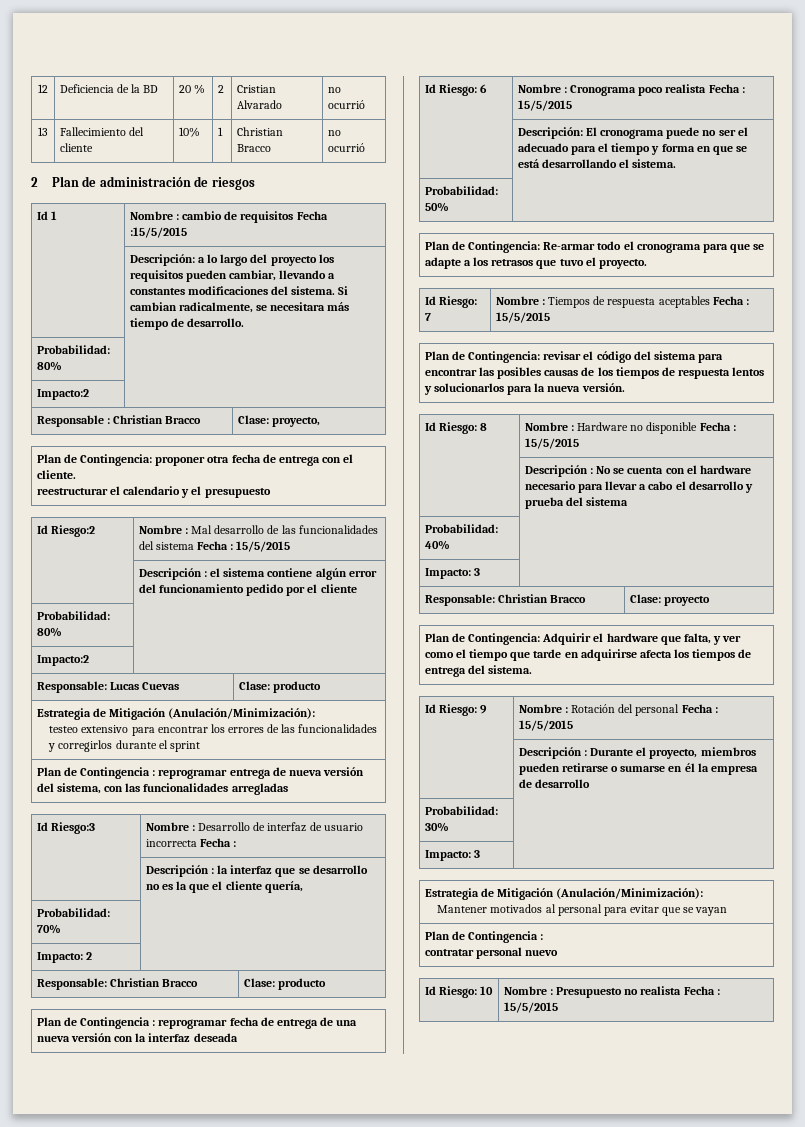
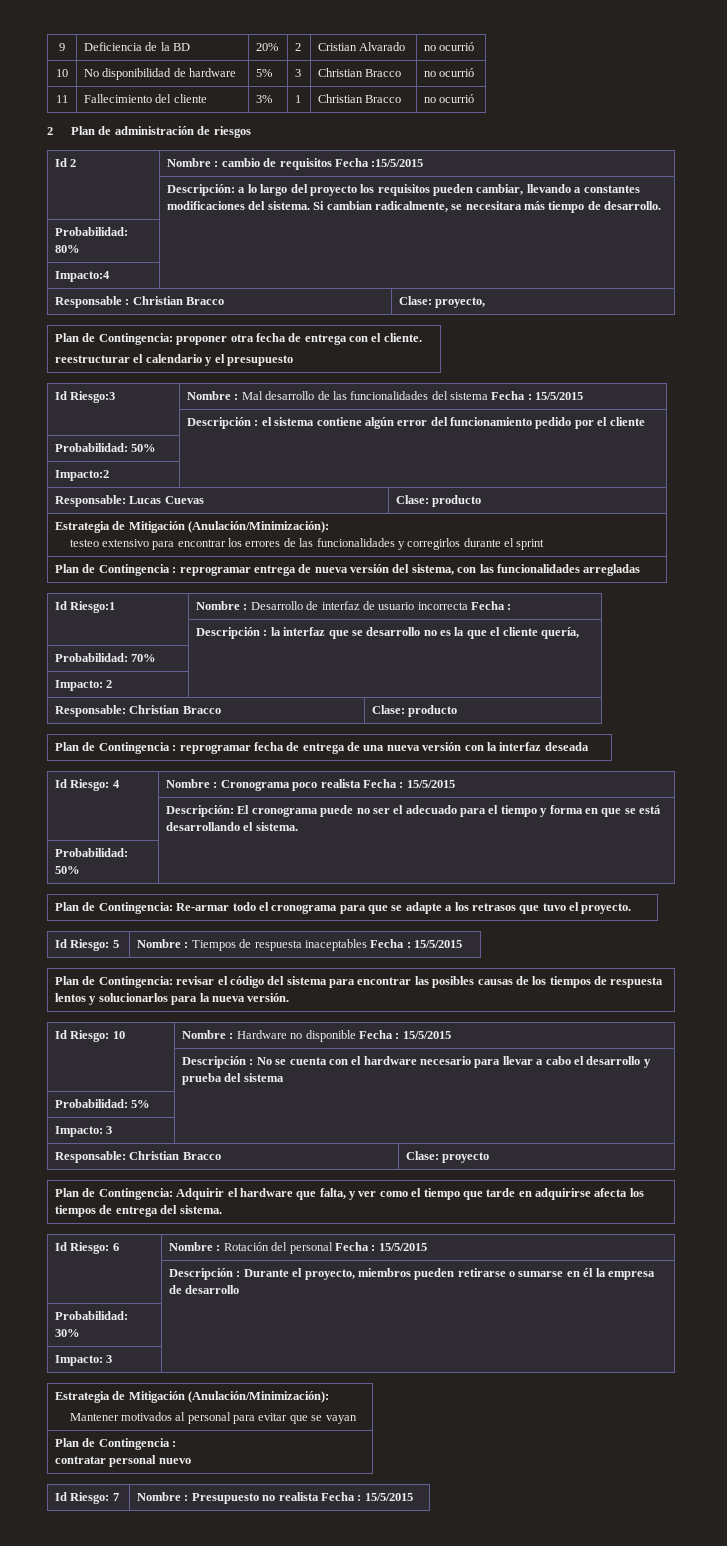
- 12 | Deficiencia de la BD | 20 % | 2 | Cristian Alvarado | no ocurrió
+ 9 | Deficiencia de la BD | 20% | 2 | Cristian Alvarado | no ocurrió
- 13 | Fallecimiento del cliente | 10% | 1 | Christian Bracco | no ocurrió
+ 10 | No disponibilidad de hardware | 5% | 3 | Christian Bracco | no ocurrió
+ 11 | Fallecimiento del cliente | 3% | 1 | Christian Bracco | no ocurrió
- Id 1 | Nombre : cambio de requisitos Fecha :15/5/2015
+ Id 2 | Nombre : cambio de requisitos Fecha :15/5/2015
  | Descripción: a lo largo del proyecto los requisitos pueden cambiar, llevando a constantes modificaciones del sistema. Si cambian radicalmente, se necesitara más tiempo de desarrollo.
  Probabilidad: 80% |
- Impacto:2 |
+ Impacto:4 |
- Id Riesgo:2 | Nombre : Mal desarrollo de las funcionalidades del sistema Fecha : 15/5/2015
+ Id Riesgo:3 | Nombre : Mal desarrollo de las funcionalidades del sistema Fecha : 15/5/2015
  | Descripción : el sistema contiene algún error del funcionamiento pedido por el cliente
- Probabilidad: 80% |
+ Probabilidad: 50% |
- Id Riesgo:3 | Nombre : Desarrollo de interfaz de usuario incorrecta Fecha :
+ Id Riesgo:1 | Nombre : Desarrollo de interfaz de usuario incorrecta Fecha :
- Id Riesgo: 6 | Nombre : Cronograma poco realista Fecha : 15/5/2015
+ Id Riesgo: 4 | Nombre : Cronograma poco realista Fecha : 15/5/2015
- Id Riesgo: 7 | Nombre : Tiempos de respuesta aceptables Fecha : 15/5/2015
+ Id Riesgo: 5 | Nombre : Tiempos de respuesta inaceptables Fecha : 15/5/2015
- Id Riesgo: 8 | Nombre : Hardware no disponible Fecha : 15/5/2015
+ Id Riesgo: 10 | Nombre : Hardware no disponible Fecha : 15/5/2015
- Probabilidad: 40% |
+ Probabilidad: 5% |
- Id Riesgo: 9 | Nombre : Rotación del personal Fecha : 15/5/2015
+ Id Riesgo: 6 | Nombre : Rotación del personal Fecha : 15/5/2015
- Id Riesgo: 10 | Nombre : Presupuesto no realista Fecha : 15/5/2015
+ Id Riesgo: 7 | Nombre : Presupuesto no realista Fecha : 15/5/2015

